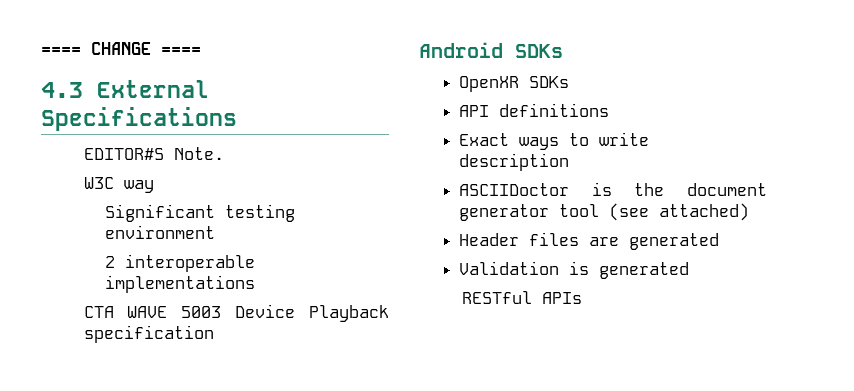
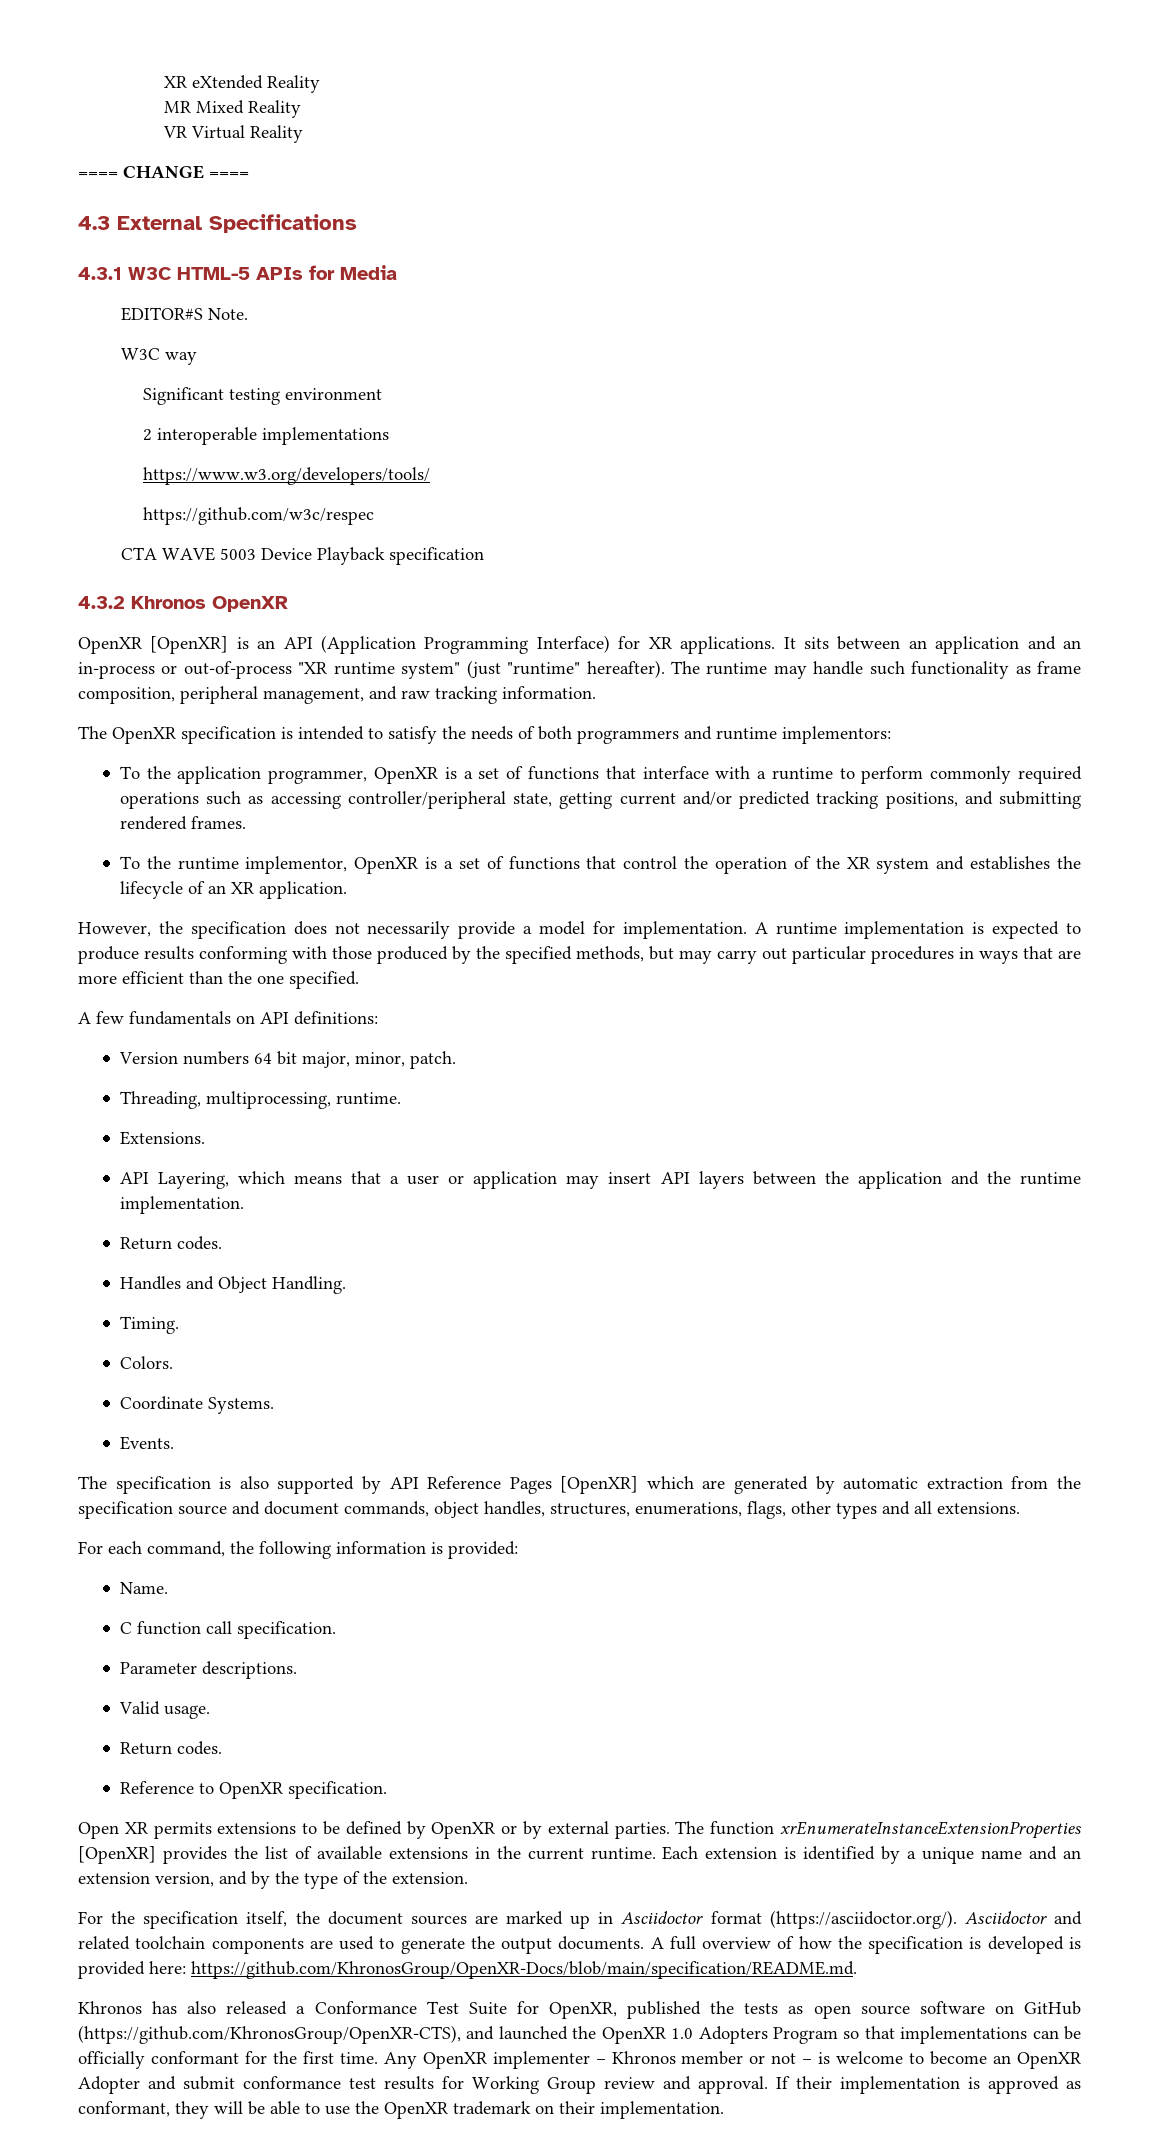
+ XR eXtended Reality
+ MR Mixed Reality
+ VR Virtual Reality
+ 4.3.1 W3C HTML-5 APIs for Media
+ https://www.w3.org/developers/tools/
+ https://github.com/w3c/respec
- Android SDKs
- OpenXR SDKs
- API definitions
- Exact ways to write description
- ASCIIDoctor is the document generator tool (see attached)
- Header files are generated
- Validation is generated
- RESTful APIs
+ 4.3.2 Khronos OpenXR
+ OpenXR [OpenXR] is an API (Application Programming Interface) for XR applications. It sits between an application and an in-process or out-of-process "XR runtime system" (just "runtime" hereafter). The runtime may handle such functionality as frame composition, peripheral management, and raw tracking information.
+ The OpenXR specification is intended to satisfy the needs of both programmers and runtime implementors:
+ To the application programmer, OpenXR is a set of functions that interface with a runtime to perform commonly required operations such as accessing controller/peripheral state, getting current and/or predicted tracking positions, and submitting rendered frames.
+ To the runtime implementor, OpenXR is a set of functions that control the operation of the XR system and establishes the lifecycle of an XR application.
+ However, the specification does not necessarily provide a model for implementation. A runtime implementation is expected to produce results conforming with those produced by the specified methods, but may carry out particular procedures in ways that are more efficient than the one specified.
+ A few fundamentals on API definitions:
+ Version numbers 64 bit major, minor, patch.
+ Threading, multiprocessing, runtime.
+ Extensions.
+ API Layering, which means that a user or application may insert API layers between the application and the runtime implementation.
+ Return codes.
+ Handles and Object Handling.
+ Timing.
+ Colors.
+ Coordinate Systems.
+ Events.
+ The specification is also supported by API Reference Pages [OpenXR] which are generated by automatic extraction from the specification source and document commands, object handles, structures, enumerations, flags, other types and all extensions.
+ For each command, the following information is provided:
+ Name.
+ C function call specification.
+ Parameter descriptions.
+ Valid usage.
+ Return codes.
+ Reference to OpenXR specification.
+ Open XR permits extensions to be defined by OpenXR or by external parties. The function xrEnumerateInstanceExtensionProperties [OpenXR] provides the list of available extensions in the current runtime. Each extension is identified by a unique name and an extension version, and by the type of the extension.
+ For the specification itself, the document sources are marked up in Asciidoctor format (https://asciidoctor.org/). Asciidoctor and related toolchain components are used to generate the output documents. A full overview of how the specification is developed is provided here: https://github.com/KhronosGroup/OpenXR-Docs/blob/main/specification/README.md.
+ Khronos has also released a Conformance Test Suite for OpenXR, published the tests as open source software on GitHub (https://github.com/KhronosGroup/OpenXR-CTS), and launched the OpenXR 1.0 Adopters Program so that implementations can be officially conformant for the first time. Any OpenXR implementer – Khronos member or not – is welcome to become an OpenXR Adopter and submit conformance test results for Working Group review and approval. If their implementation is approved as conformant, they will be able to use the OpenXR trademark on their implementation.

